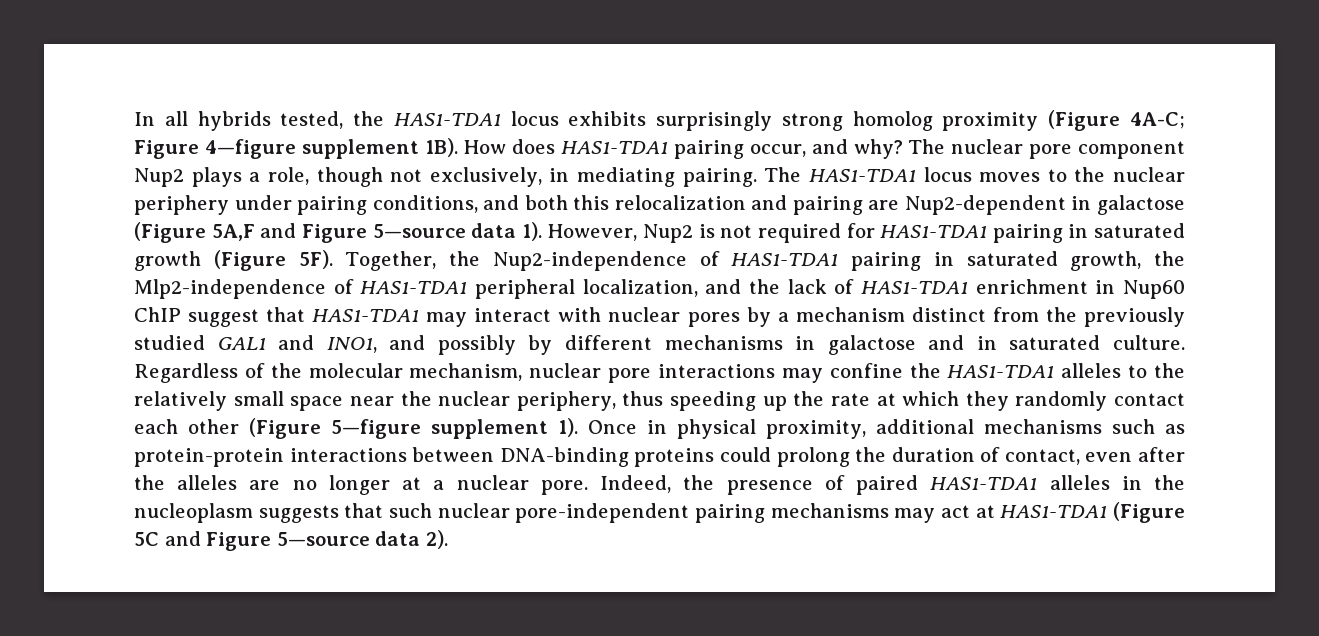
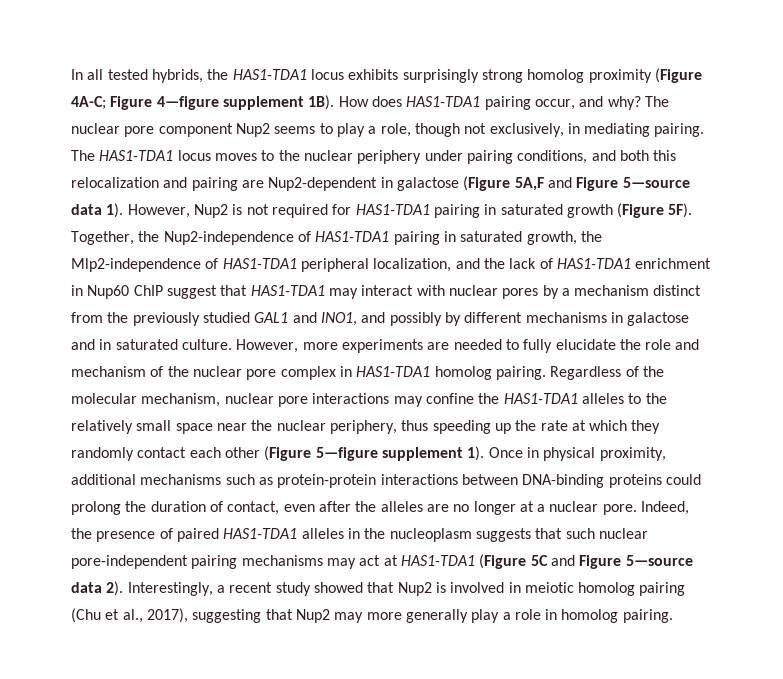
- In all hybrids tested, the HAS1-TDA1 locus exhibits surprisingly strong homolog proximity (Figure 4A-C; Figure 4—figure supplement 1B).
+ In all tested hybrids, the HAS1-TDA1 locus exhibits surprisingly strong homolog proximity (Figure 4A-C; Figure 4—figure supplement 1B).
- The nuclear pore component Nup2 plays a role, though not exclusively, in mediating pairing.
+ The nuclear pore component Nup2 seems to play a role, though not exclusively, in mediating pairing.
+ However, more experiments are needed to fully elucidate the role and mechanism of the nuclear pore complex in HAS1-TDA1 homolog pairing.
+ Interestingly, a recent study showed that Nup2 is involved in meiotic homolog pairing (Chu et al., 2017), suggesting that Nup2 may more generally play a role in homolog pairing.

